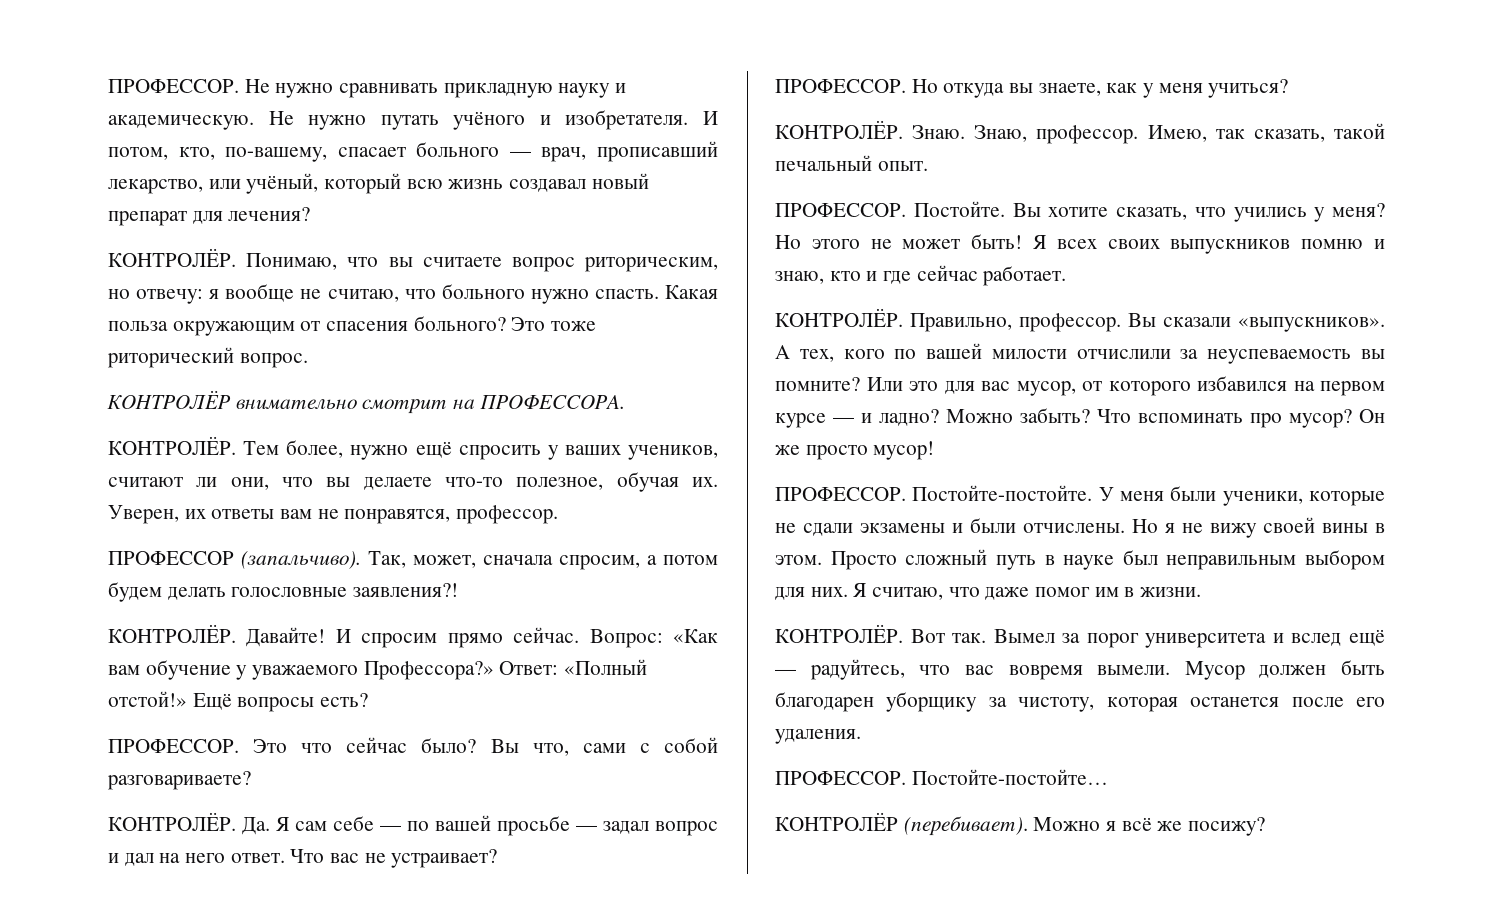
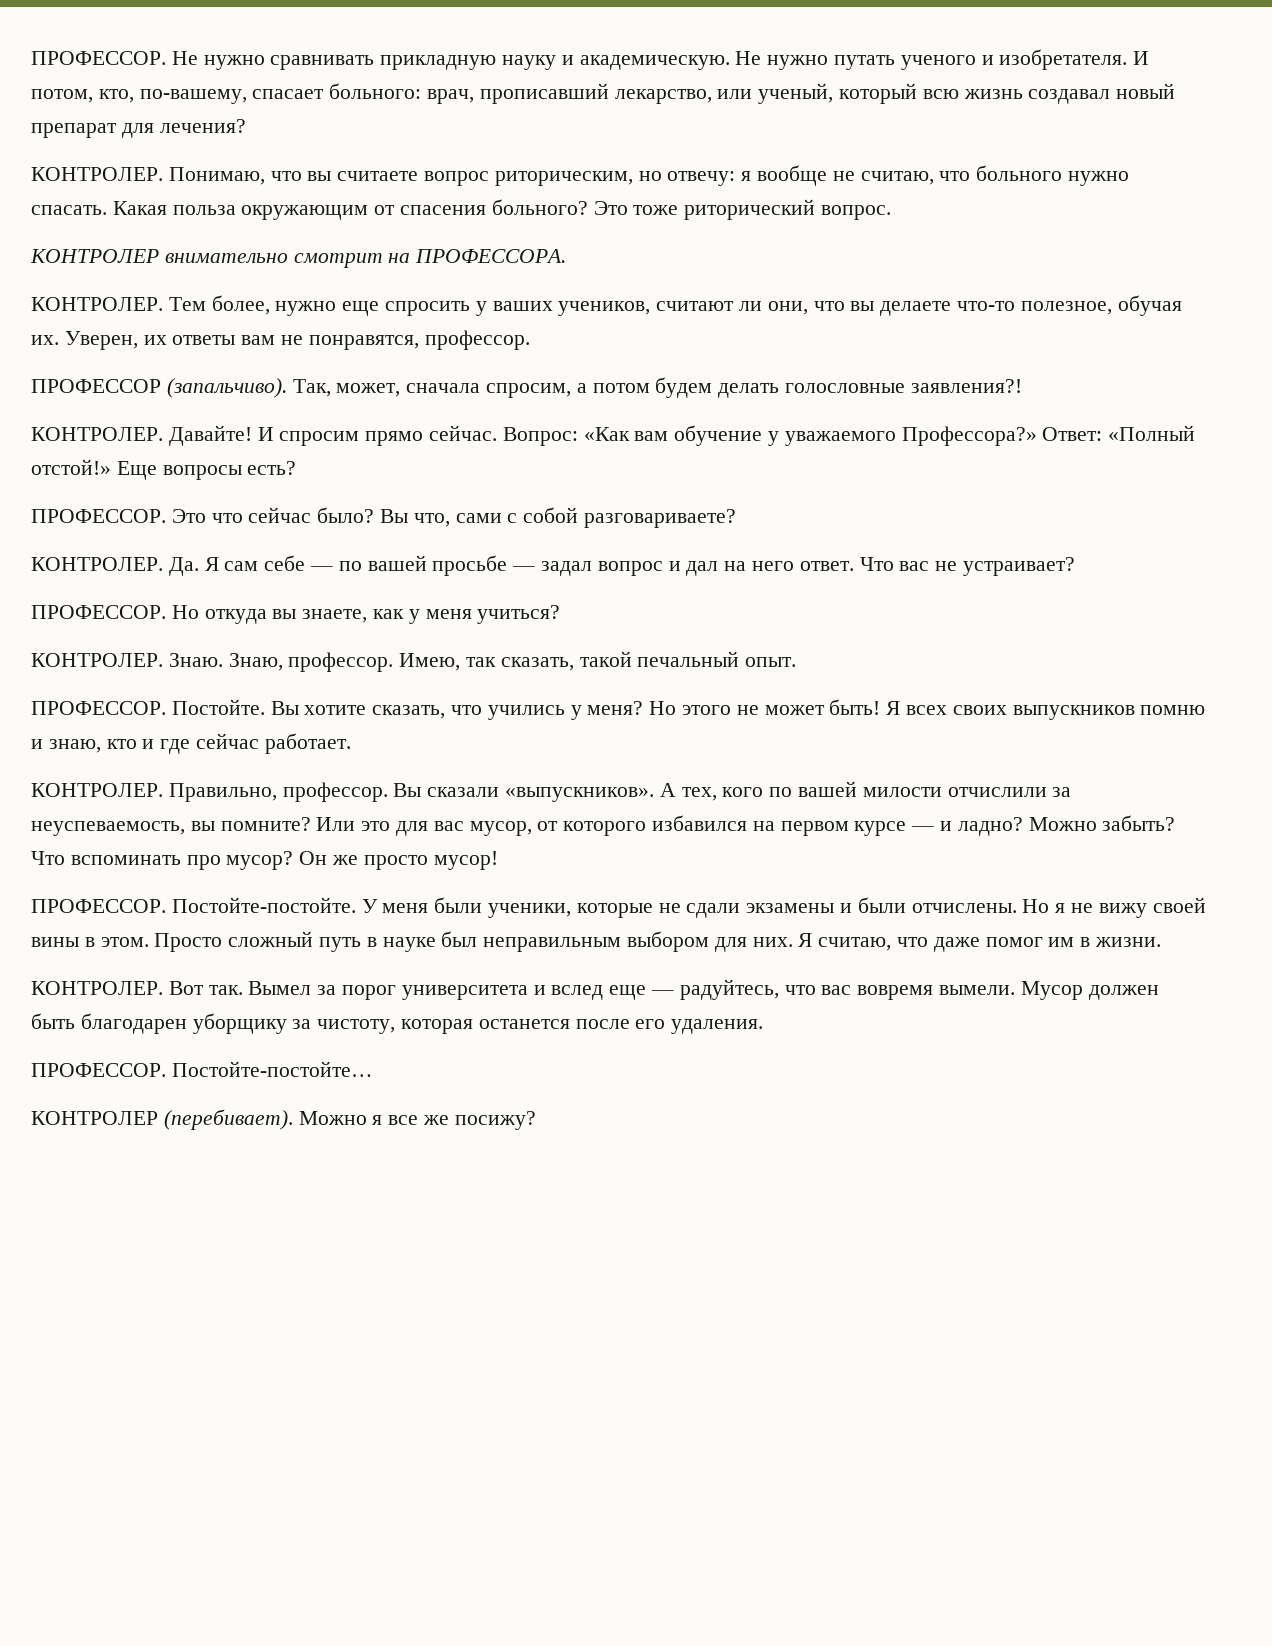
- Не нужно путать учёного и изобретателя.
+ Не нужно путать ученого и изобретателя.
- И потом, кто, по-вашему, спасает больного — врач, прописавший лекарство, или учёный, который всю жизнь создавал новый препарат для лечения?
- КОНТРОЛЁР.
+ И потом, кто, по-вашему, спасает больного: врач, прописавший лекарство, или ученый, который всю жизнь создавал новый препарат для лечения?
+ КОНТРОЛЕР.
- Понимаю, что вы считаете вопрос риторическим, но отвечу: я вообще не считаю, что больного нужно спасть.
+ Понимаю, что вы считаете вопрос риторическим, но отвечу: я вообще не считаю, что больного нужно спасать.
- КОНТРОЛЁР внимательно смотрит на ПРОФЕССОРА.
- КОНТРОЛЁР.
+ КОНТРОЛЕР внимательно смотрит на ПРОФЕССОРА.
+ КОНТРОЛЕР.
- Тем более, нужно ещё спросить у ваших учеников, считают ли они, что вы делаете что-то полезное, обучая их.
+ Тем более, нужно еще спросить у ваших учеников, считают ли они, что вы делаете что-то полезное, обучая их.
  Так, может, сначала спросим, а потом будем делать голословные заявления?!
- КОНТРОЛЁР.
+ КОНТРОЛЕР.
- Ещё вопросы есть?
+ Еще вопросы есть?
  Вы что, сами с собой разговариваете?
- КОНТРОЛЁР.
+ КОНТРОЛЕР.
  Но откуда вы знаете, как у меня учиться?
- КОНТРОЛЁР.
+ КОНТРОЛЕР.
  Я всех своих выпускников помню и знаю, кто и где сейчас работает.
- КОНТРОЛЁР.
+ КОНТРОЛЕР.
- А тех, кого по вашей милости отчислили за неуспеваемость вы помните?
+ А тех, кого по вашей милости отчислили за неуспеваемость, вы помните?
  Я считаю, что даже помог им в жизни.
- КОНТРОЛЁР.
+ КОНТРОЛЕР.
- Вымел за порог университета и вслед ещё — радуйтесь, что вас вовремя вымели.
+ Вымел за порог университета и вслед еще — радуйтесь, что вас вовремя вымели.
- КОНТРОЛЁР (перебивает).
+ КОНТРОЛЕР (перебивает).
- Можно я всё же посижу?
+ Можно я все же посижу?

